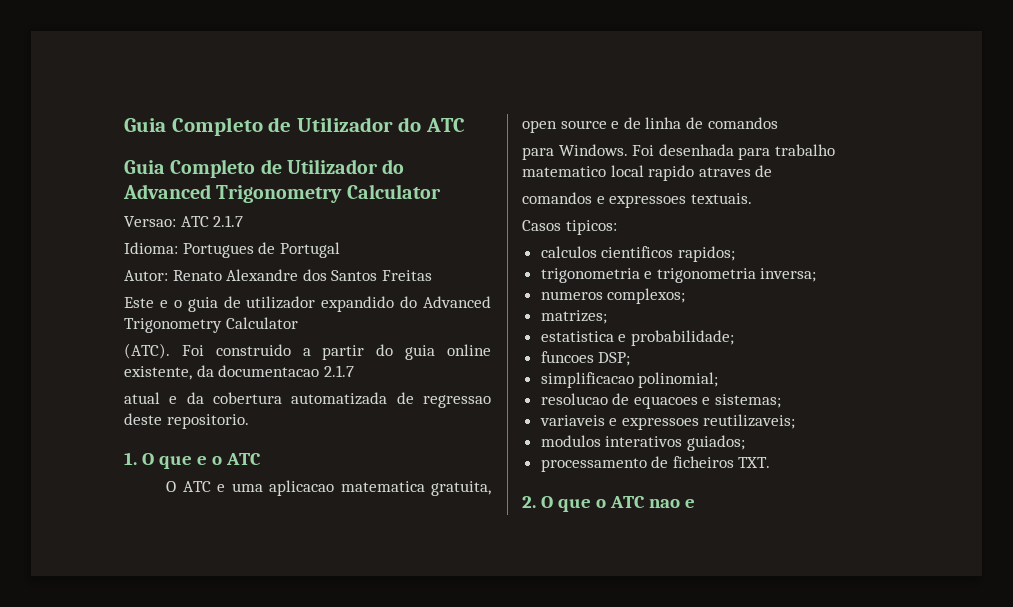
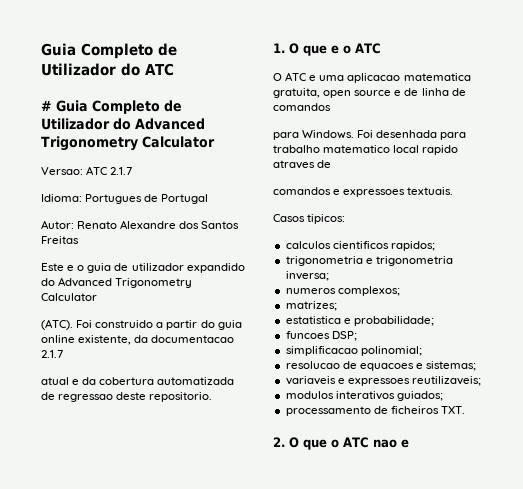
- Guia Completo de Utilizador do Advanced Trigonometry Calculator
+ # Guia Completo de Utilizador do Advanced Trigonometry Calculator

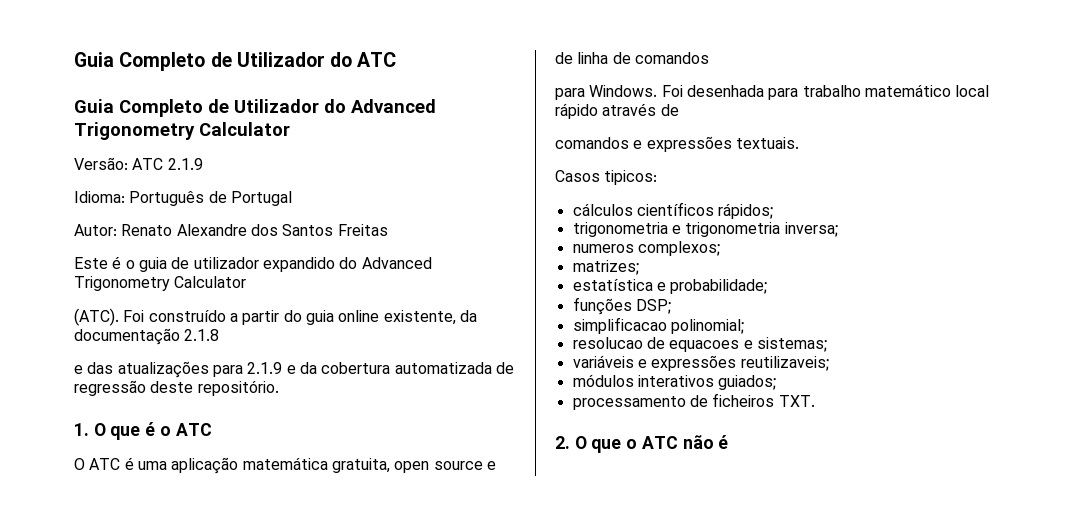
- # Guia Completo de Utilizador do Advanced Trigonometry Calculator
+ Guia Completo de Utilizador do Advanced Trigonometry Calculator
- Versao: ATC 2.1.7
+ Versão: ATC 2.1.9
- Idioma: Portugues de Portugal
+ Idioma: Português de Portugal
- Este e o guia de utilizador expandido do Advanced Trigonometry Calculator
+ Este é o guia de utilizador expandido do Advanced Trigonometry Calculator
- Foi construido a partir do guia online existente, da documentacao 2.1.7
- atual e da cobertura automatizada de regressao deste repositorio.
+ Foi construído a partir do guia online existente, da documentação 2.1.8
+ e das atualizações para 2.1.9 e da cobertura automatizada de regressão deste repositório.
- 1. O que e o ATC
+ 1. O que é o ATC
- O ATC e uma aplicacao matematica gratuita, open source e de linha de comandos
+ O ATC é uma aplicação matemática gratuita, open source e de linha de comandos
- Foi desenhada para trabalho matematico local rapido atraves de
+ Foi desenhada para trabalho matemático local rápido através de
- comandos e expressoes textuais.
+ comandos e expressões textuais.
- calculos cientificos rapidos;
+ cálculos científicos rápidos;
- estatistica e probabilidade;
+ estatística e probabilidade;
- funcoes DSP;
+ funções DSP;
- variaveis e expressoes reutilizaveis;
+ variáveis e expressões reutilizaveis;
- modulos interativos guiados;
+ módulos interativos guiados;
- 2. O que o ATC nao e
+ 2. O que o ATC não é

